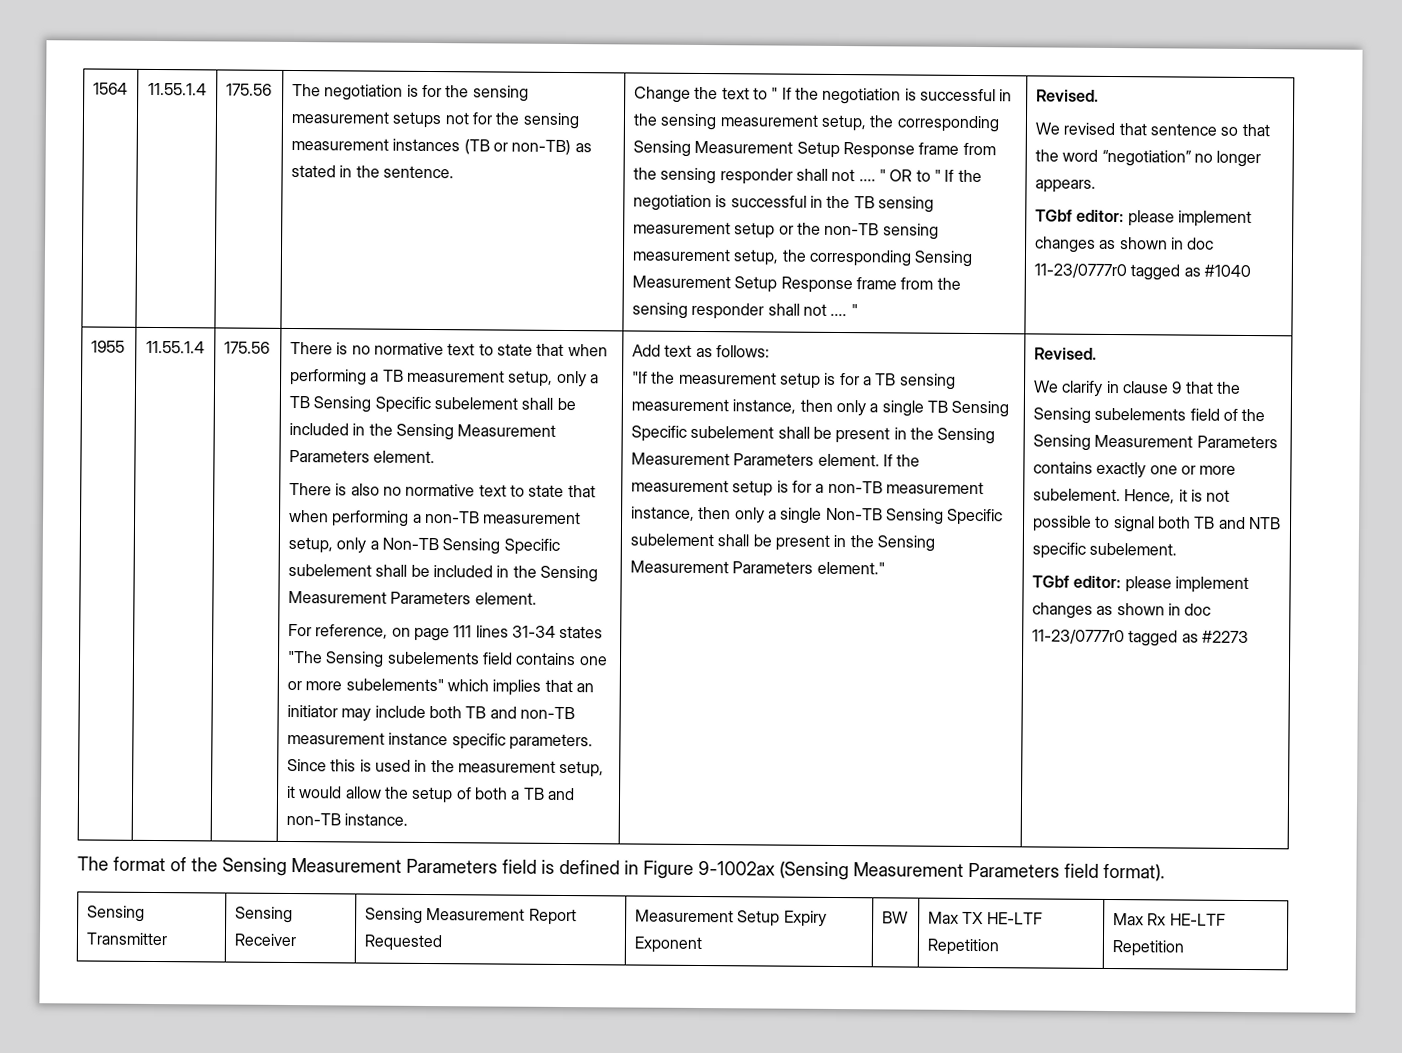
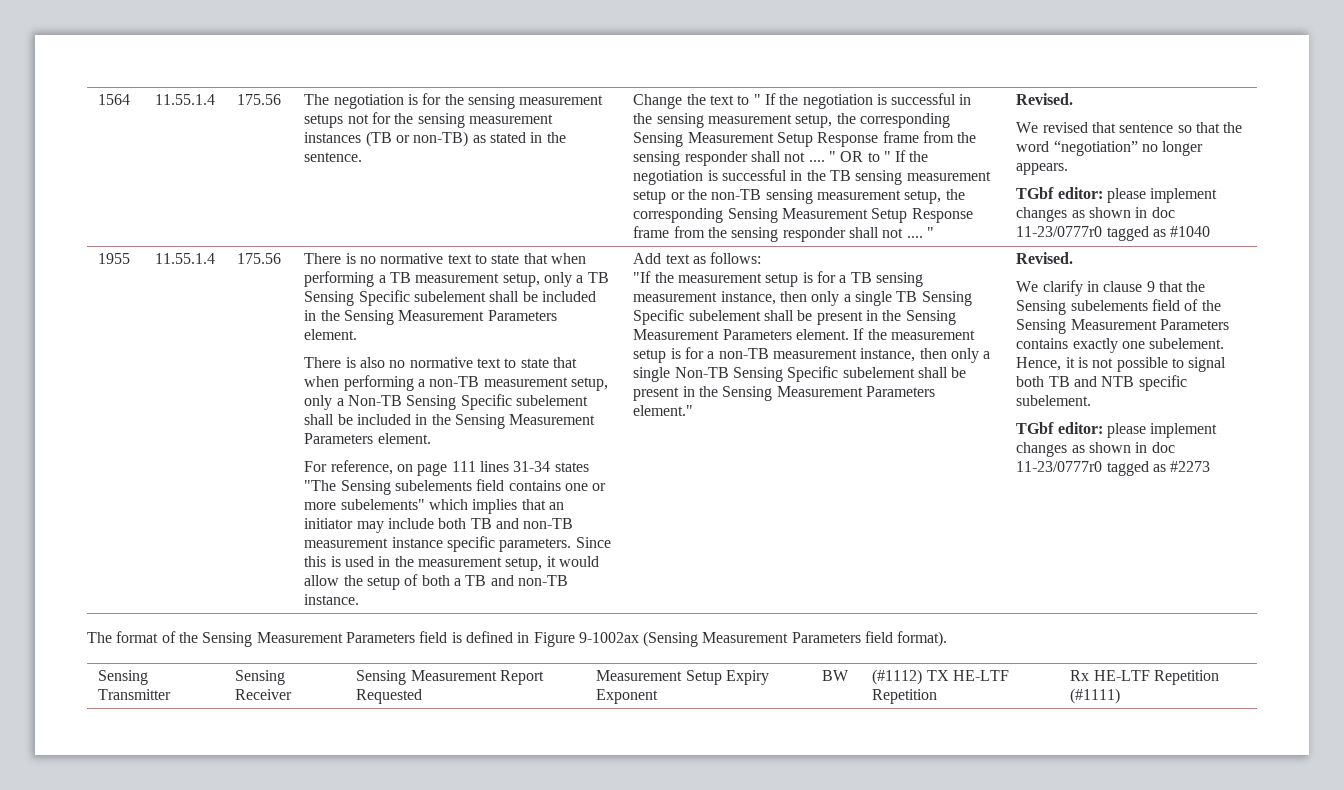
- We clarify in clause 9 that the Sensing subelements field of the Sensing Measurement Parameters contains exactly one or more subelement.
+ We clarify in clause 9 that the Sensing subelements field of the Sensing Measurement Parameters contains exactly one subelement.
- Sensing Transmitter | Sensing Receiver | Sensing Measurement Report Requested | Measurement Setup Expiry Exponent | BW | Max TX HE-LTF Repetition | Max Rx HE-LTF Repetition
+ Sensing Transmitter | Sensing Receiver | Sensing Measurement Report Requested | Measurement Setup Expiry Exponent | BW | (#1112) TX HE-LTF Repetition | Rx HE-LTF Repetition (#1111)

